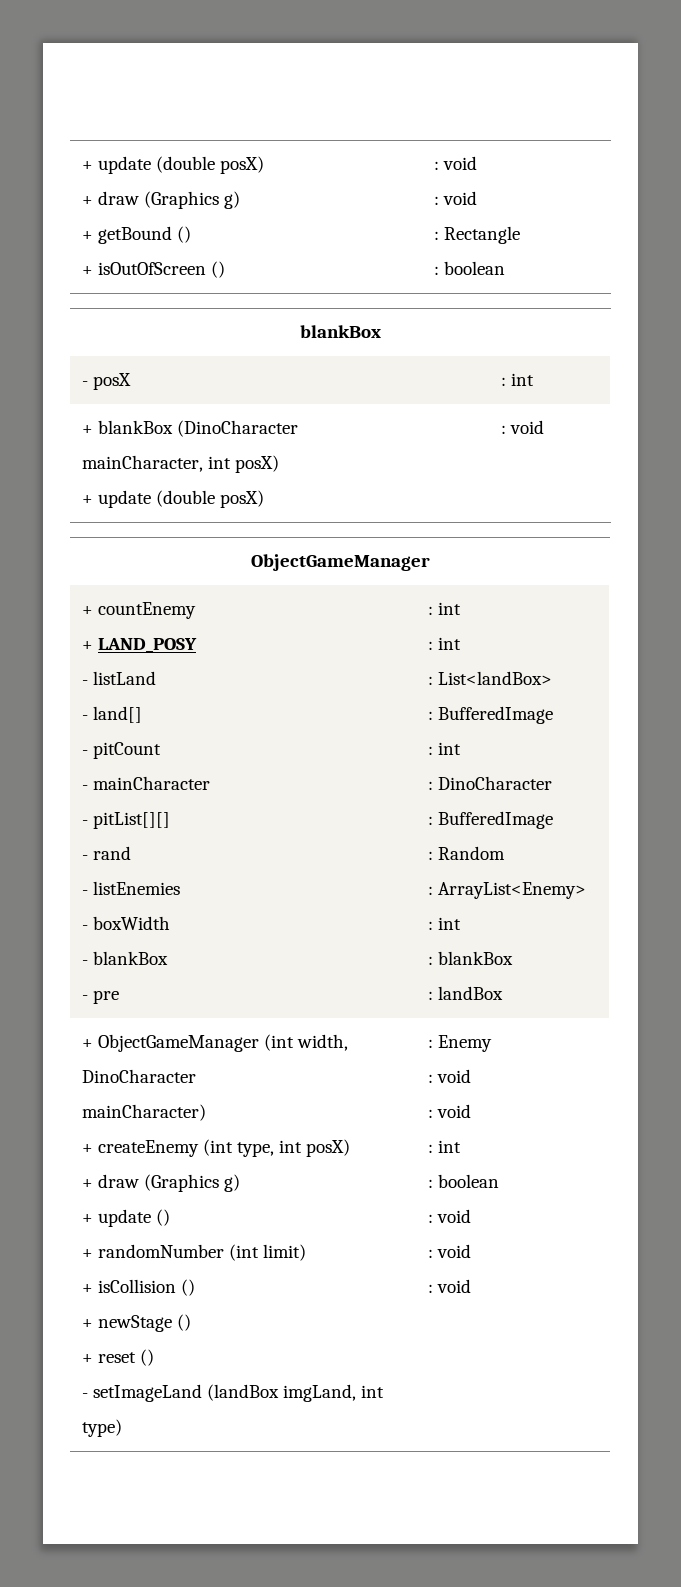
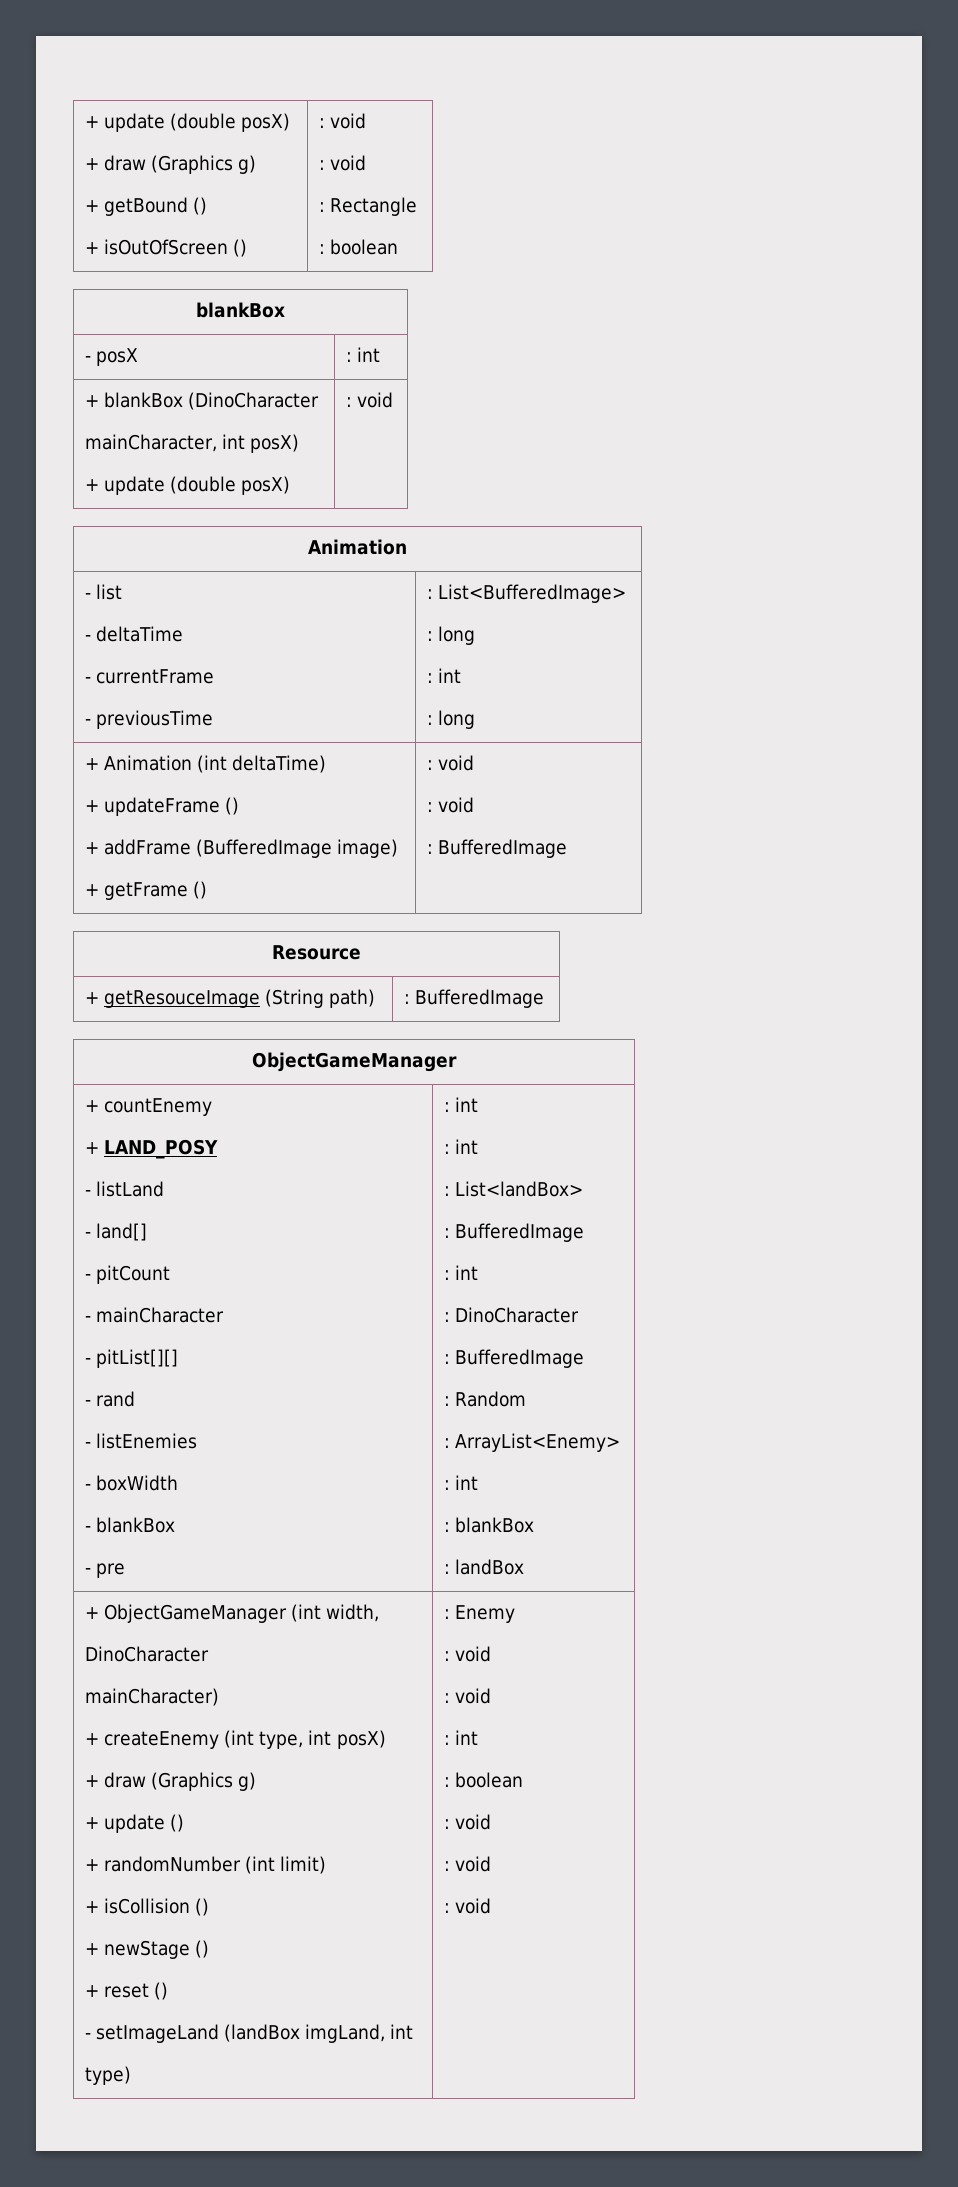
  + blankBox (DinoCharacter
  mainCharacter, int posX)
  + update (double posX) | : void
+ Animation
+ - list
+ - deltaTime
+ - currentFrame
+ - previousTime | : List<BufferedImage>
+ : long
+ : int
+ : long
+ + Animation (int deltaTime)
+ + updateFrame ()
+ + addFrame (BufferedImage image)
+ + getFrame () | : void
+ : void
+ : BufferedImage
+ Resource
+ + getResouceImage (String path) | : BufferedImage

